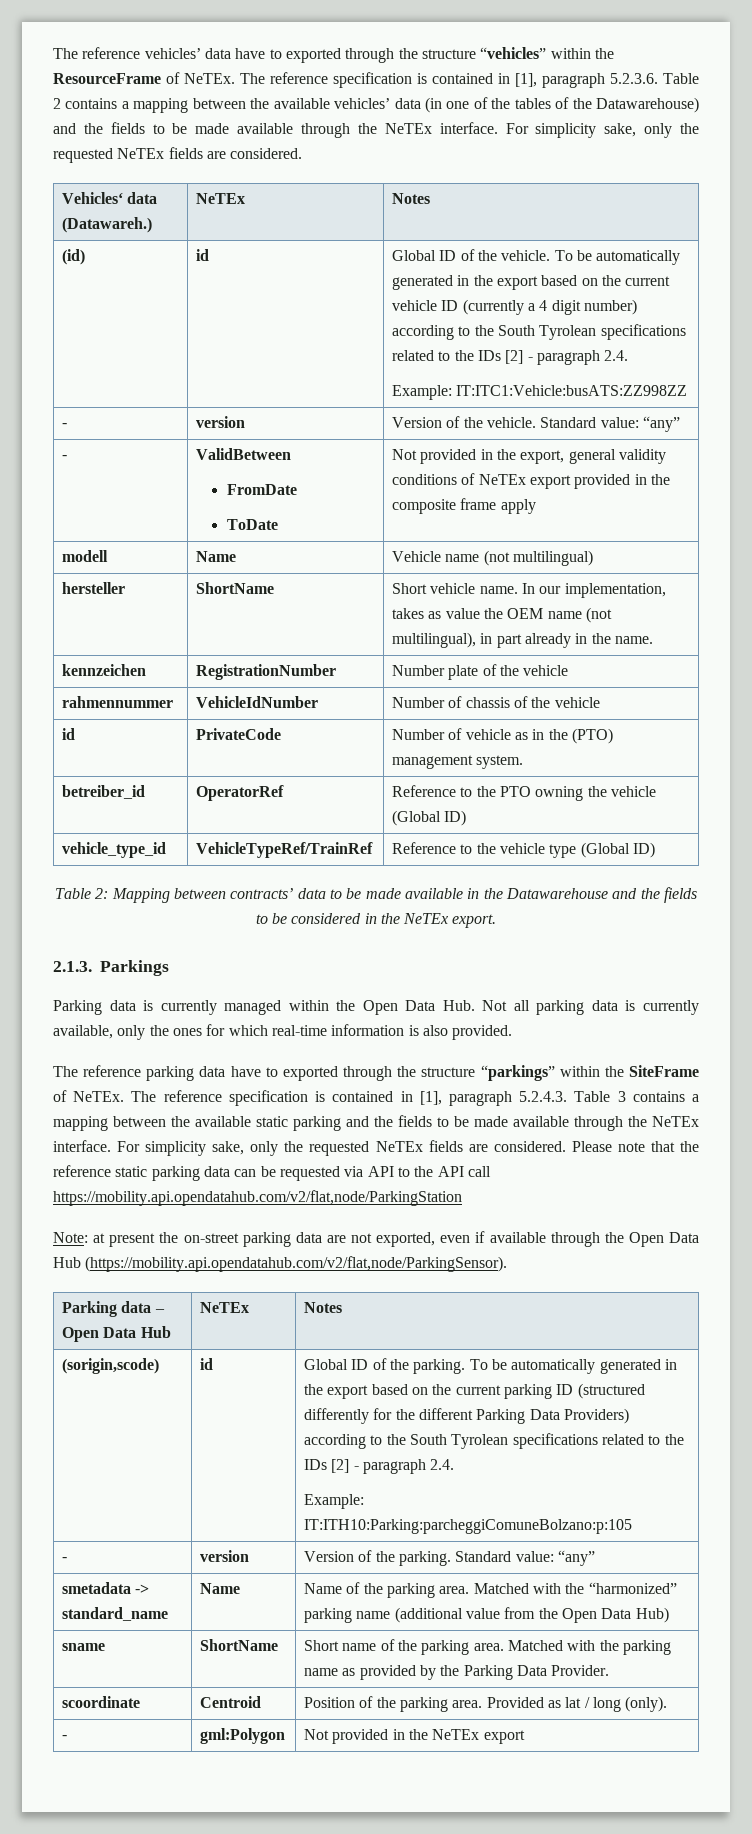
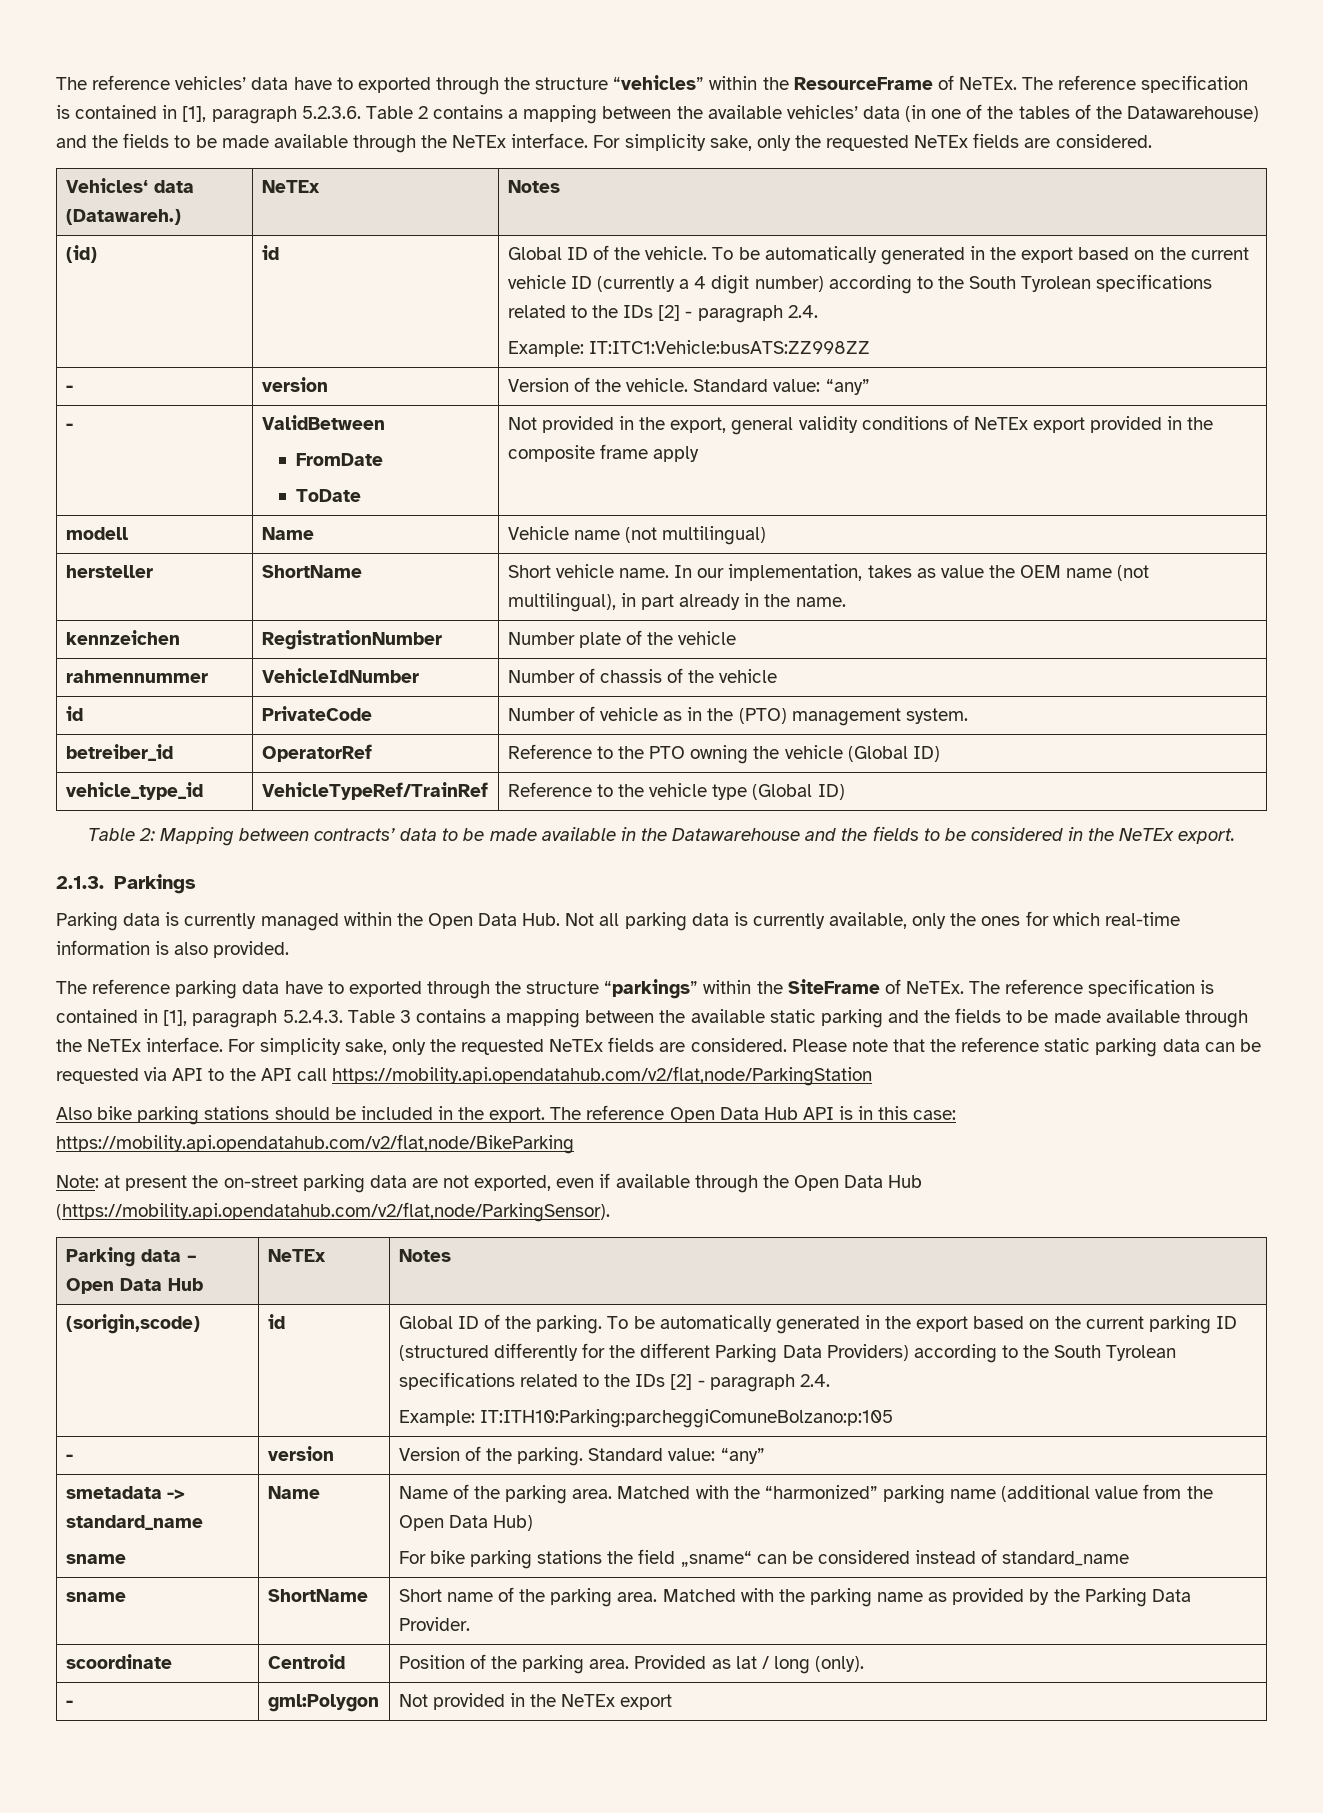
+ Also bike parking stations should be included in the export. The reference Open Data Hub API is in this case: https://mobility.api.opendatahub.com/v2/flat,node/BikeParking
- smetadata -> standard_name | Name | Name of the parking area. Matched with the “harmonized” parking name (additional value from the Open Data Hub)
+ smetadata -> standard_name
+ sname | Name | Name of the parking area. Matched with the “harmonized” parking name (additional value from the Open Data Hub)
+ For bike parking stations the field „sname“ can be considered instead of standard_name

